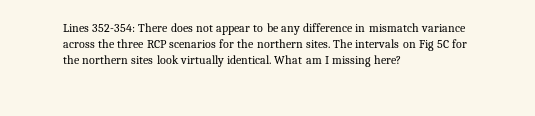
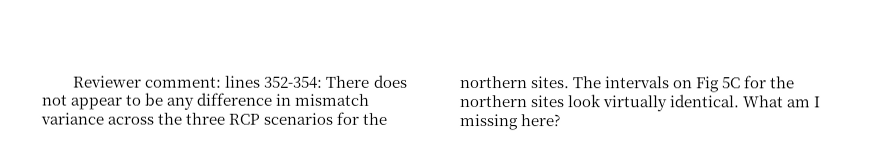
- Lines 352-354: There does not appear to be any difference in mismatch variance across the three RCP scenarios for the northern sites.
+ Reviewer comment: lines 352-354: There does not appear to be any difference in mismatch variance across the three RCP scenarios for the northern sites.

